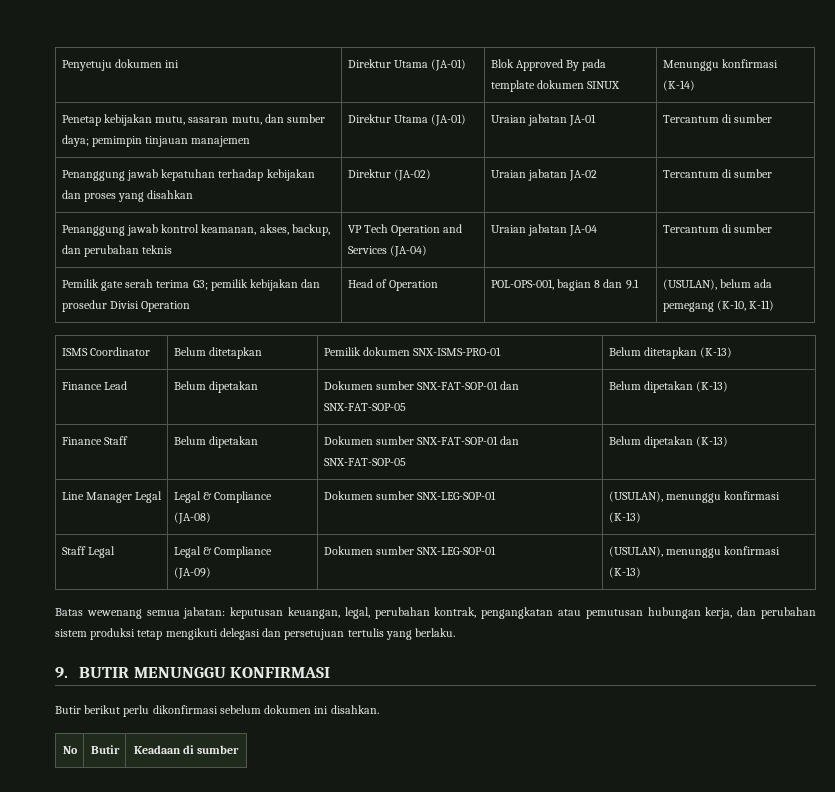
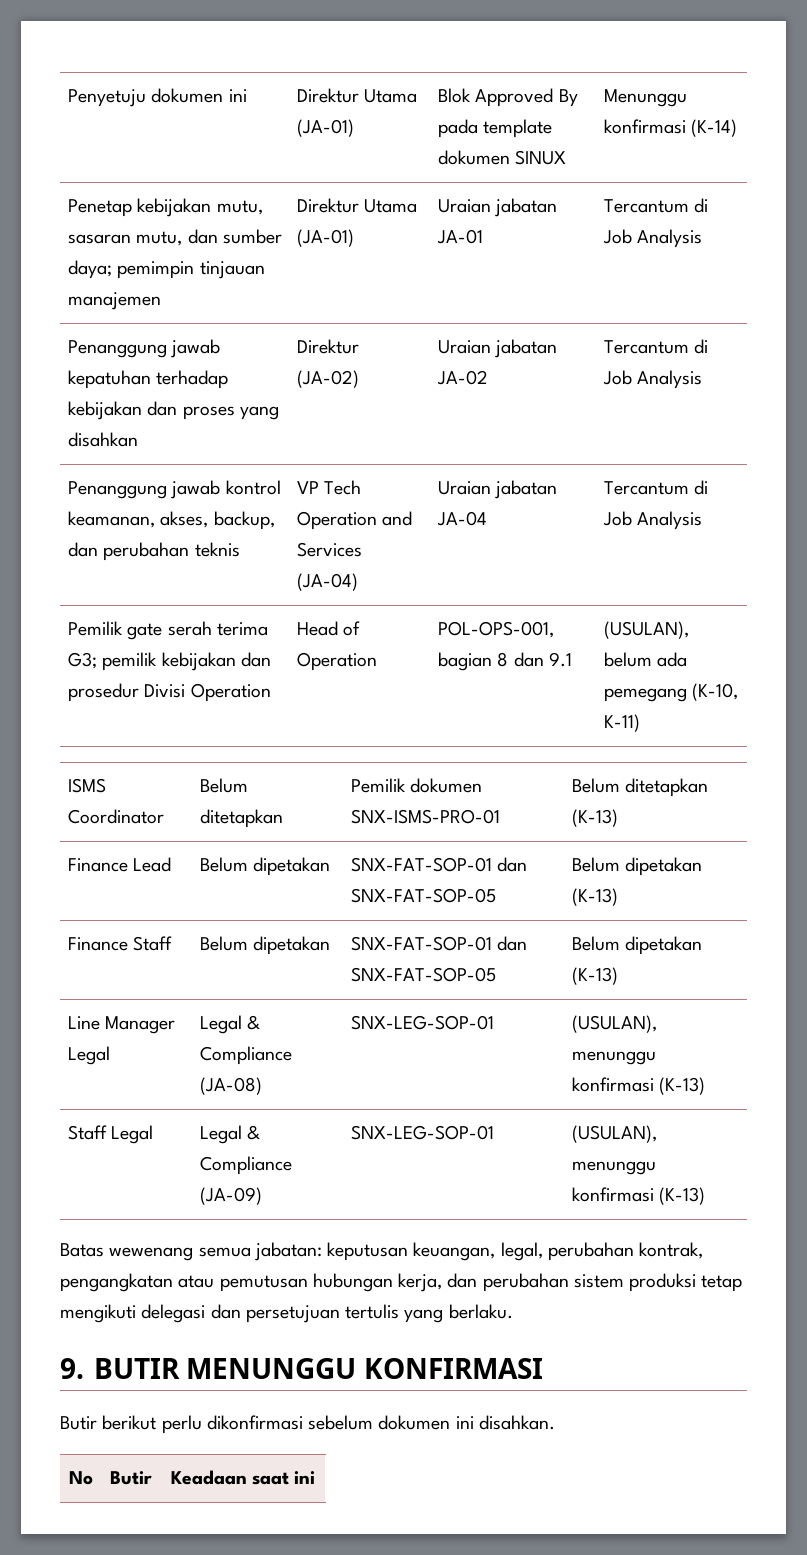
- Penetap kebijakan mutu, sasaran mutu, dan sumber daya; pemimpin tinjauan manajemen | Direktur Utama (JA-01) | Uraian jabatan JA-01 | Tercantum di sumber
+ Penetap kebijakan mutu, sasaran mutu, dan sumber daya; pemimpin tinjauan manajemen | Direktur Utama (JA-01) | Uraian jabatan JA-01 | Tercantum di Job Analysis
- Penanggung jawab kepatuhan terhadap kebijakan dan proses yang disahkan | Direktur (JA-02) | Uraian jabatan JA-02 | Tercantum di sumber
+ Penanggung jawab kepatuhan terhadap kebijakan dan proses yang disahkan | Direktur (JA-02) | Uraian jabatan JA-02 | Tercantum di Job Analysis
- Penanggung jawab kontrol keamanan, akses, backup, dan perubahan teknis | VP Tech Operation and Services (JA-04) | Uraian jabatan JA-04 | Tercantum di sumber
+ Penanggung jawab kontrol keamanan, akses, backup, dan perubahan teknis | VP Tech Operation and Services (JA-04) | Uraian jabatan JA-04 | Tercantum di Job Analysis
- Finance Lead | Belum dipetakan | Dokumen sumber SNX-FAT-SOP-01 dan SNX-FAT-SOP-05 | Belum dipetakan (K-13)
+ Finance Lead | Belum dipetakan | SNX-FAT-SOP-01 dan SNX-FAT-SOP-05 | Belum dipetakan (K-13)
- Finance Staff | Belum dipetakan | Dokumen sumber SNX-FAT-SOP-01 dan SNX-FAT-SOP-05 | Belum dipetakan (K-13)
+ Finance Staff | Belum dipetakan | SNX-FAT-SOP-01 dan SNX-FAT-SOP-05 | Belum dipetakan (K-13)
- Line Manager Legal | Legal & Compliance (JA-08) | Dokumen sumber SNX-LEG-SOP-01 | (USULAN), menunggu konfirmasi (K-13)
+ Line Manager Legal | Legal & Compliance (JA-08) | SNX-LEG-SOP-01 | (USULAN), menunggu konfirmasi (K-13)
- Staff Legal | Legal & Compliance (JA-09) | Dokumen sumber SNX-LEG-SOP-01 | (USULAN), menunggu konfirmasi (K-13)
+ Staff Legal | Legal & Compliance (JA-09) | SNX-LEG-SOP-01 | (USULAN), menunggu konfirmasi (K-13)
- No | Butir | Keadaan di sumber
+ No | Butir | Keadaan saat ini

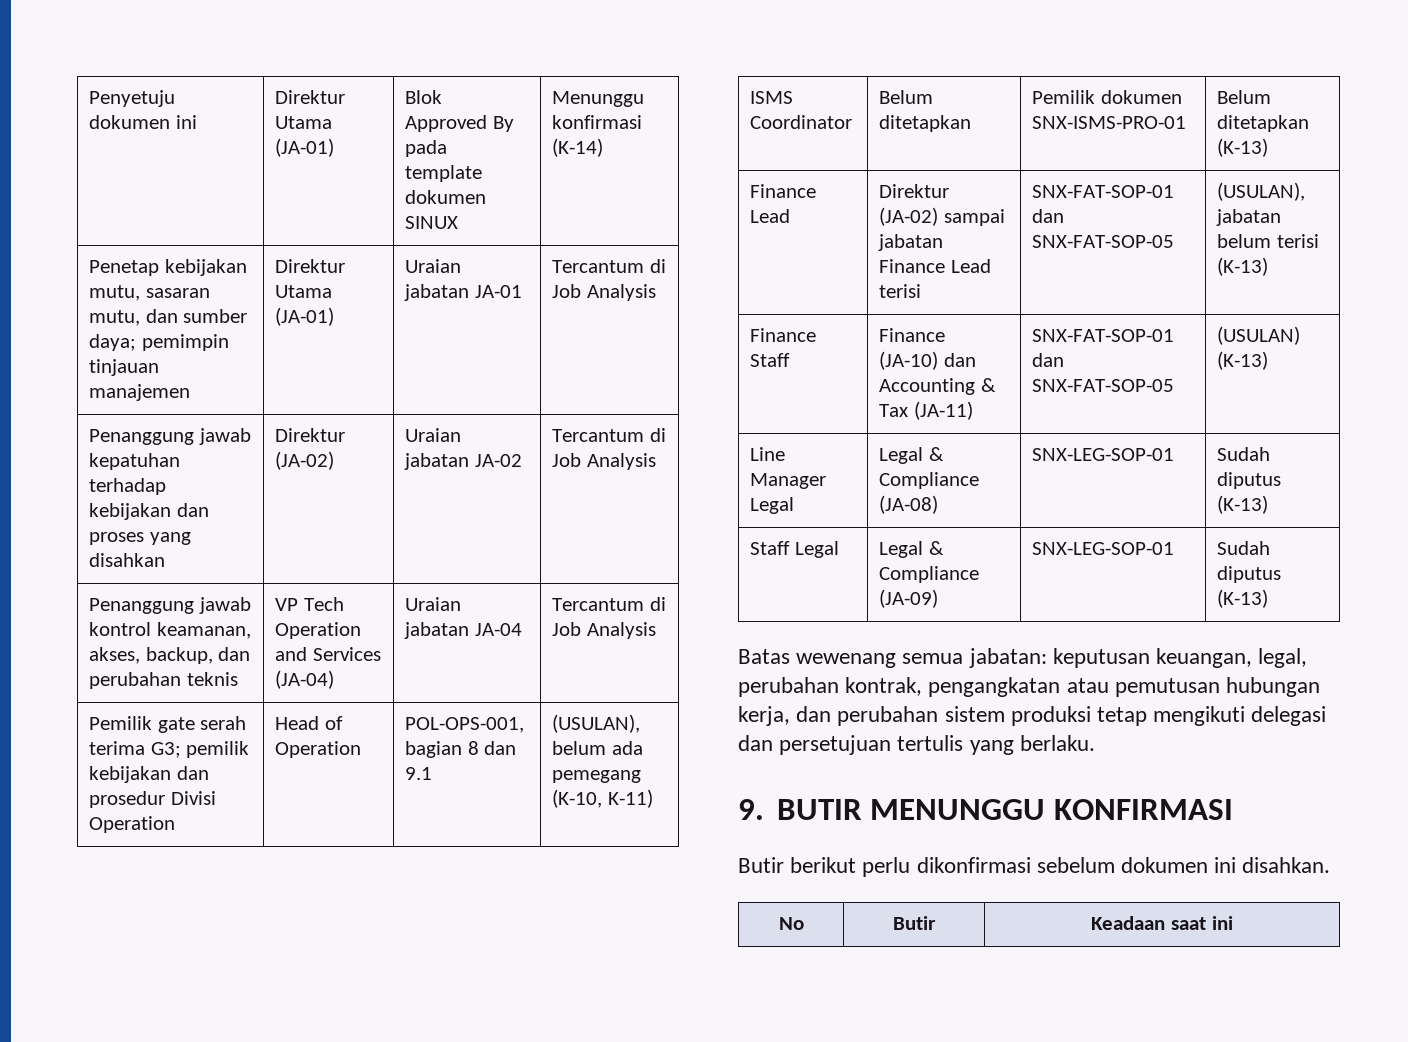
- Finance Lead | Belum dipetakan | SNX-FAT-SOP-01 dan SNX-FAT-SOP-05 | Belum dipetakan (K-13)
+ Finance Lead | Direktur (JA-02) sampai jabatan Finance Lead terisi | SNX-FAT-SOP-01 dan SNX-FAT-SOP-05 | (USULAN), jabatan belum terisi (K-13)
- Finance Staff | Belum dipetakan | SNX-FAT-SOP-01 dan SNX-FAT-SOP-05 | Belum dipetakan (K-13)
+ Finance Staff | Finance (JA-10) dan Accounting & Tax (JA-11) | SNX-FAT-SOP-01 dan SNX-FAT-SOP-05 | (USULAN) (K-13)
- Line Manager Legal | Legal & Compliance (JA-08) | SNX-LEG-SOP-01 | (USULAN), menunggu konfirmasi (K-13)
+ Line Manager Legal | Legal & Compliance (JA-08) | SNX-LEG-SOP-01 | Sudah diputus (K-13)
- Staff Legal | Legal & Compliance (JA-09) | SNX-LEG-SOP-01 | (USULAN), menunggu konfirmasi (K-13)
+ Staff Legal | Legal & Compliance (JA-09) | SNX-LEG-SOP-01 | Sudah diputus (K-13)

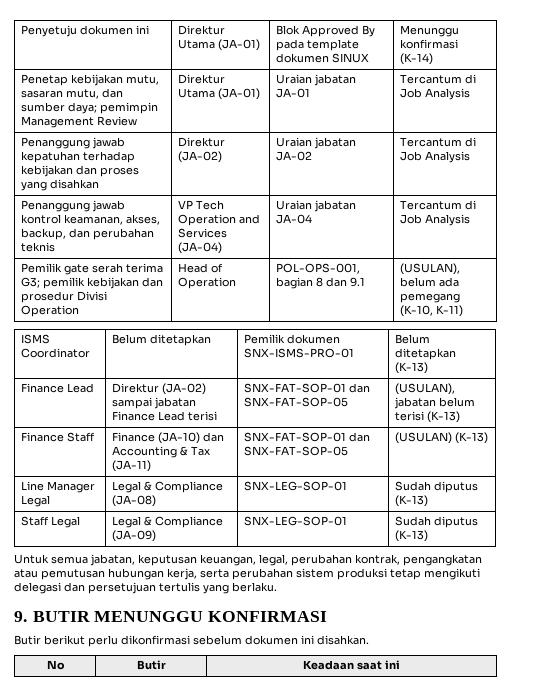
- Penetap kebijakan mutu, sasaran mutu, dan sumber daya; pemimpin tinjauan manajemen | Direktur Utama (JA-01) | Uraian jabatan JA-01 | Tercantum di Job Analysis
+ Penetap kebijakan mutu, sasaran mutu, dan sumber daya; pemimpin Management Review | Direktur Utama (JA-01) | Uraian jabatan JA-01 | Tercantum di Job Analysis
- Batas wewenang semua jabatan: keputusan keuangan, legal, perubahan kontrak, pengangkatan atau pemutusan hubungan kerja, dan perubahan sistem produksi tetap mengikuti delegasi dan persetujuan tertulis yang berlaku.
+ Untuk semua jabatan, keputusan keuangan, legal, perubahan kontrak, pengangkatan atau pemutusan hubungan kerja, serta perubahan sistem produksi tetap mengikuti delegasi dan persetujuan tertulis yang berlaku.

